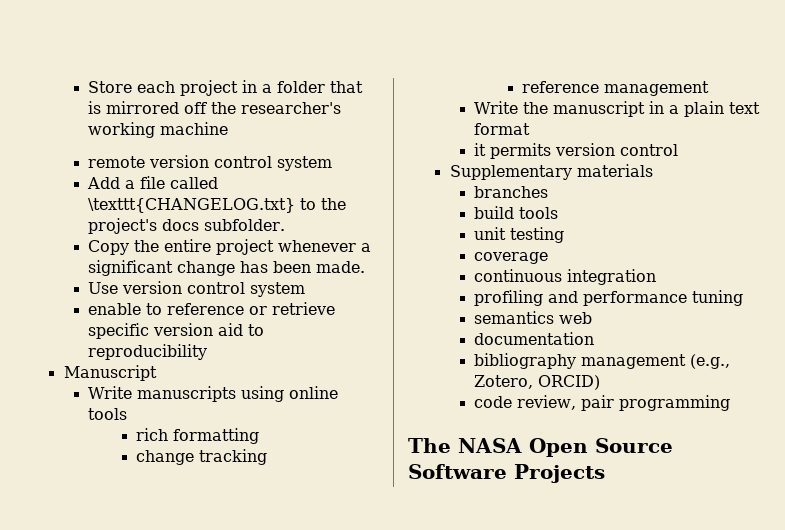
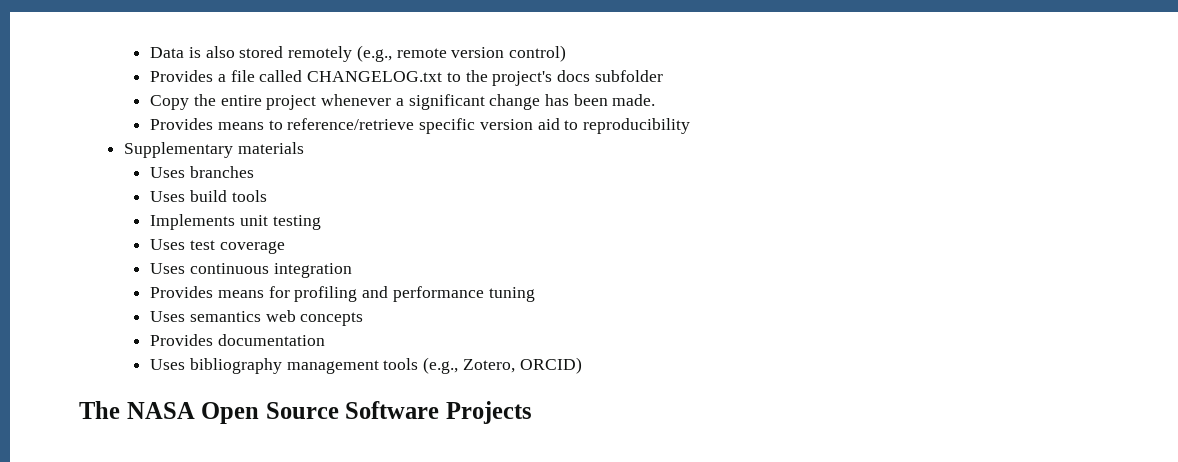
- Store each project in a folder that is mirrored off the researcher's working machine
- remote version control system
- Add a file called \texttt{CHANGELOG.txt} to the project's docs subfolder.
+ Data is also stored remotely (e.g., remote version control)
+ Provides a file called CHANGELOG.txt to the project's docs subfolder
- Use version control system
- enable to reference or retrieve specific version aid to reproducibility
+ Provides means to reference/retrieve specific version aid to reproducibility
- Manuscript
- Write manuscripts using online tools
- rich formatting
- change tracking
- reference management
- Write the manuscript in a plain text format
- it permits version control
- branches
+ Uses branches
- build tools
+ Uses build tools
- unit testing
+ Implements unit testing
- coverage
+ Uses test coverage
- continuous integration
+ Uses continuous integration
- profiling and performance tuning
+ Provides means for profiling and performance tuning
- semantics web
- documentation
+ Uses semantics web concepts
+ Provides documentation
- bibliography management (e.g., Zotero, ORCID)
+ Uses bibliography management tools (e.g., Zotero, ORCID)
- code review, pair programming

